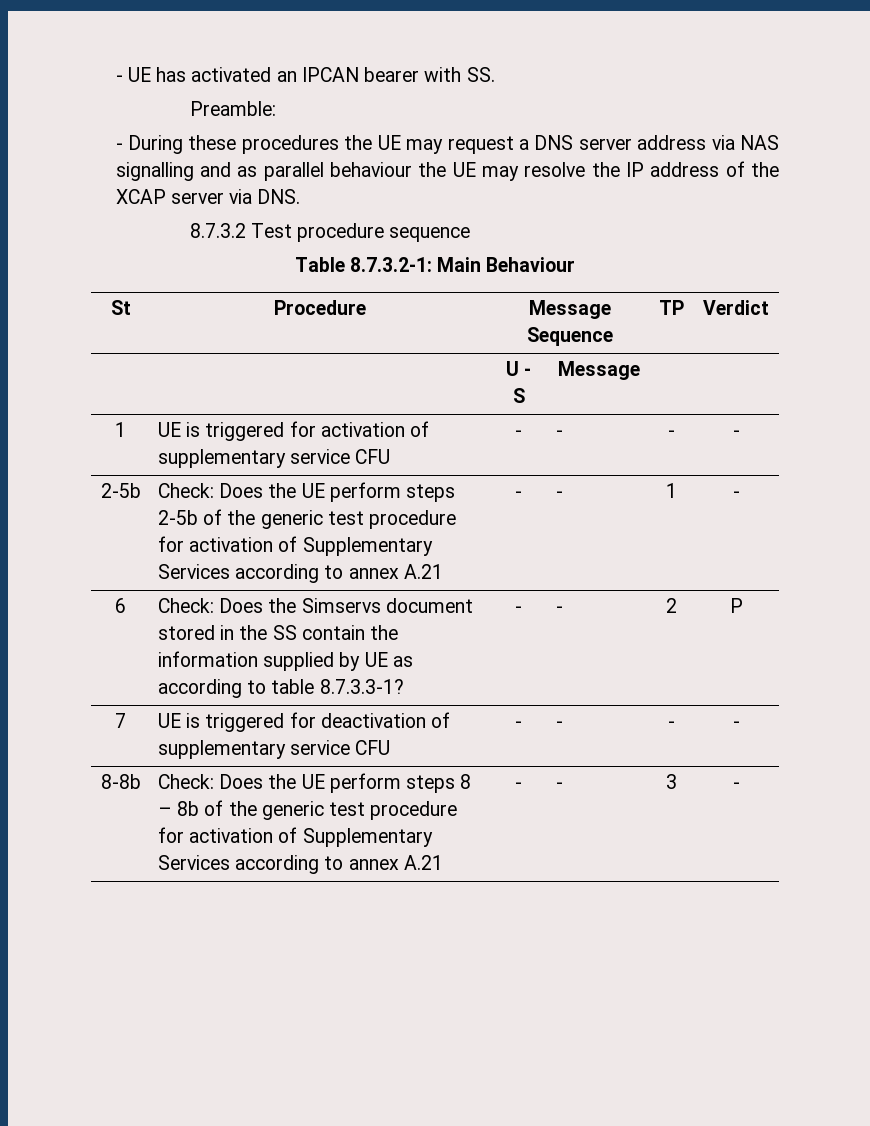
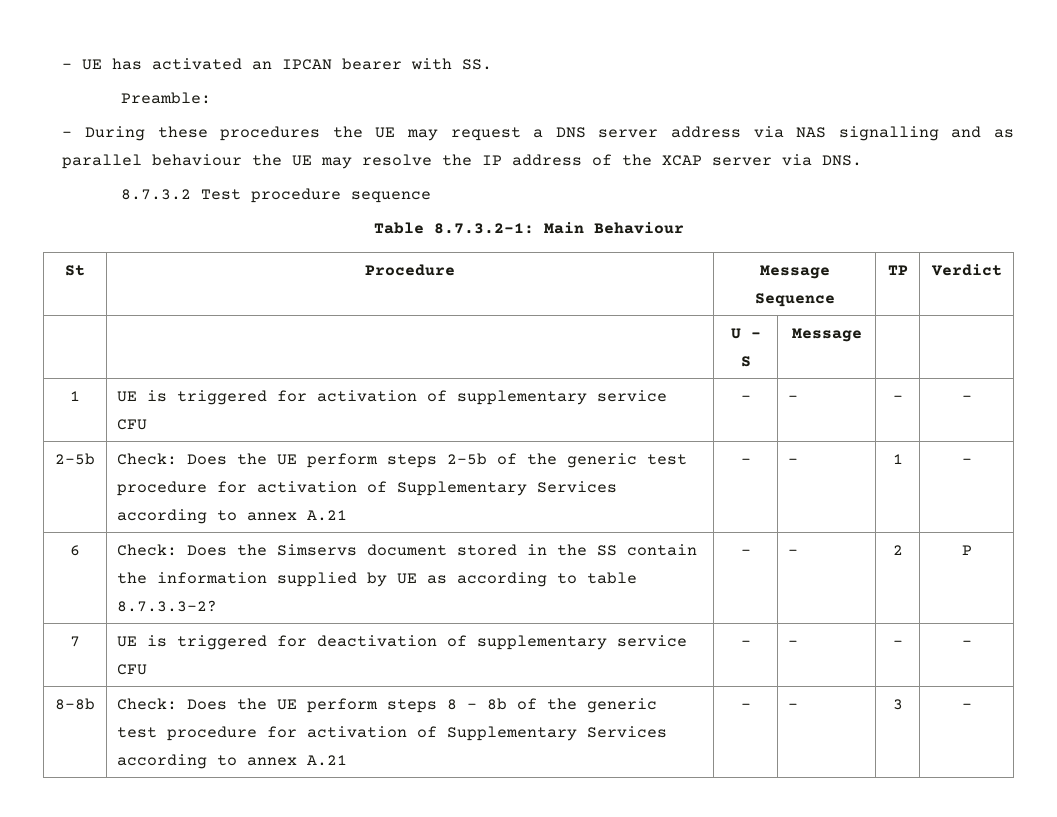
- 6 | Check: Does the Simservs document stored in the SS contain the information supplied by UE as according to table 8.7.3.3-1? | - | - | 2 | P
+ 6 | Check: Does the Simservs document stored in the SS contain the information supplied by UE as according to table 8.7.3.3-2? | - | - | 2 | P

